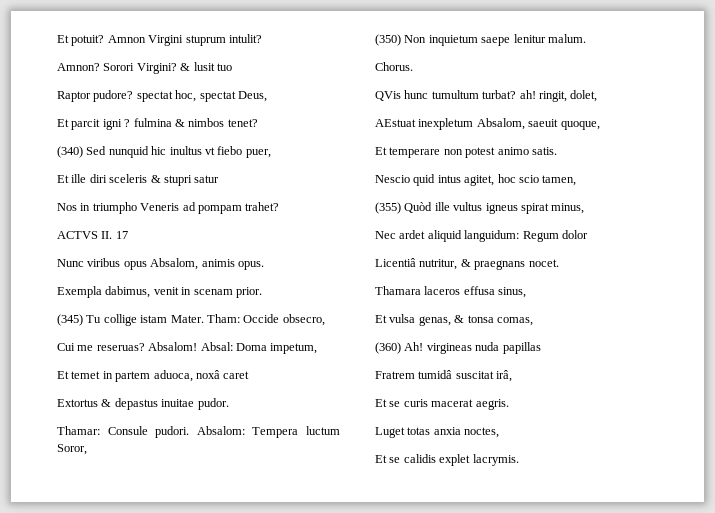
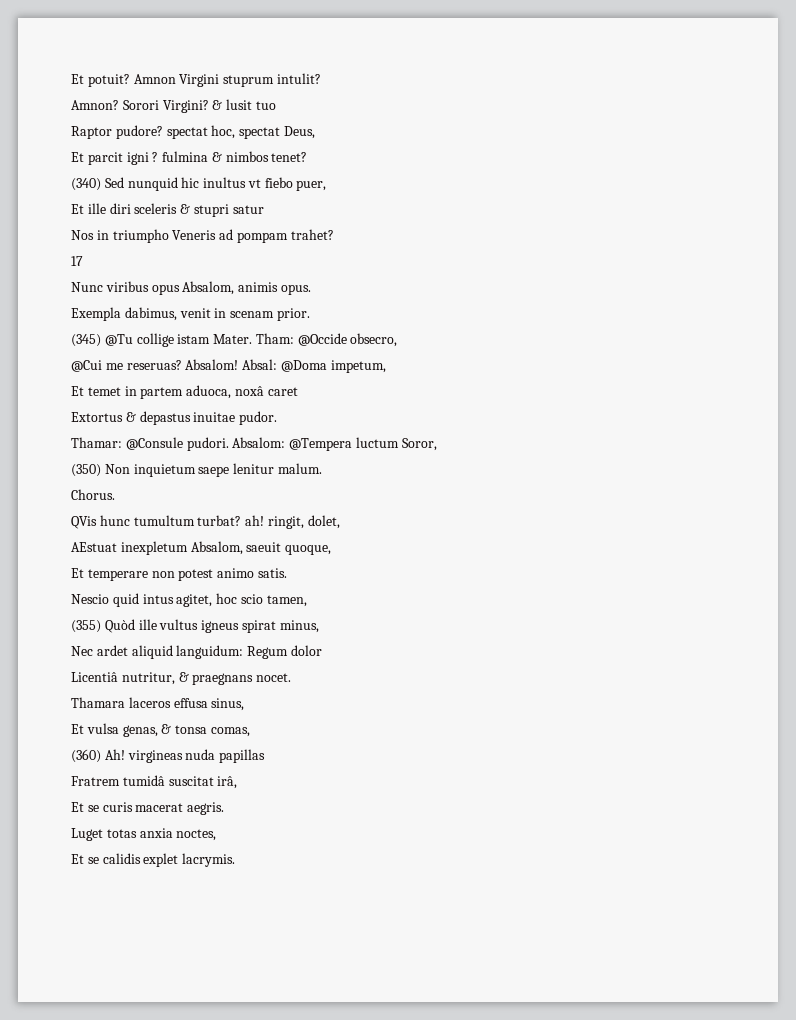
- ACTVS II. 17
+ 17
- (345) Tu collige istam Mater.
+ (345) @Tu collige istam Mater.
- Tham: Occide obsecro,
+ Tham: @Occide obsecro,
- Cui me reseruas?
+ @Cui me reseruas?
- Absal: Doma impetum,
+ Absal: @Doma impetum,
- Thamar: Consule pudori.
+ Thamar: @Consule pudori.
- Absalom: Tempera luctum Soror,
+ Absalom: @Tempera luctum Soror,

